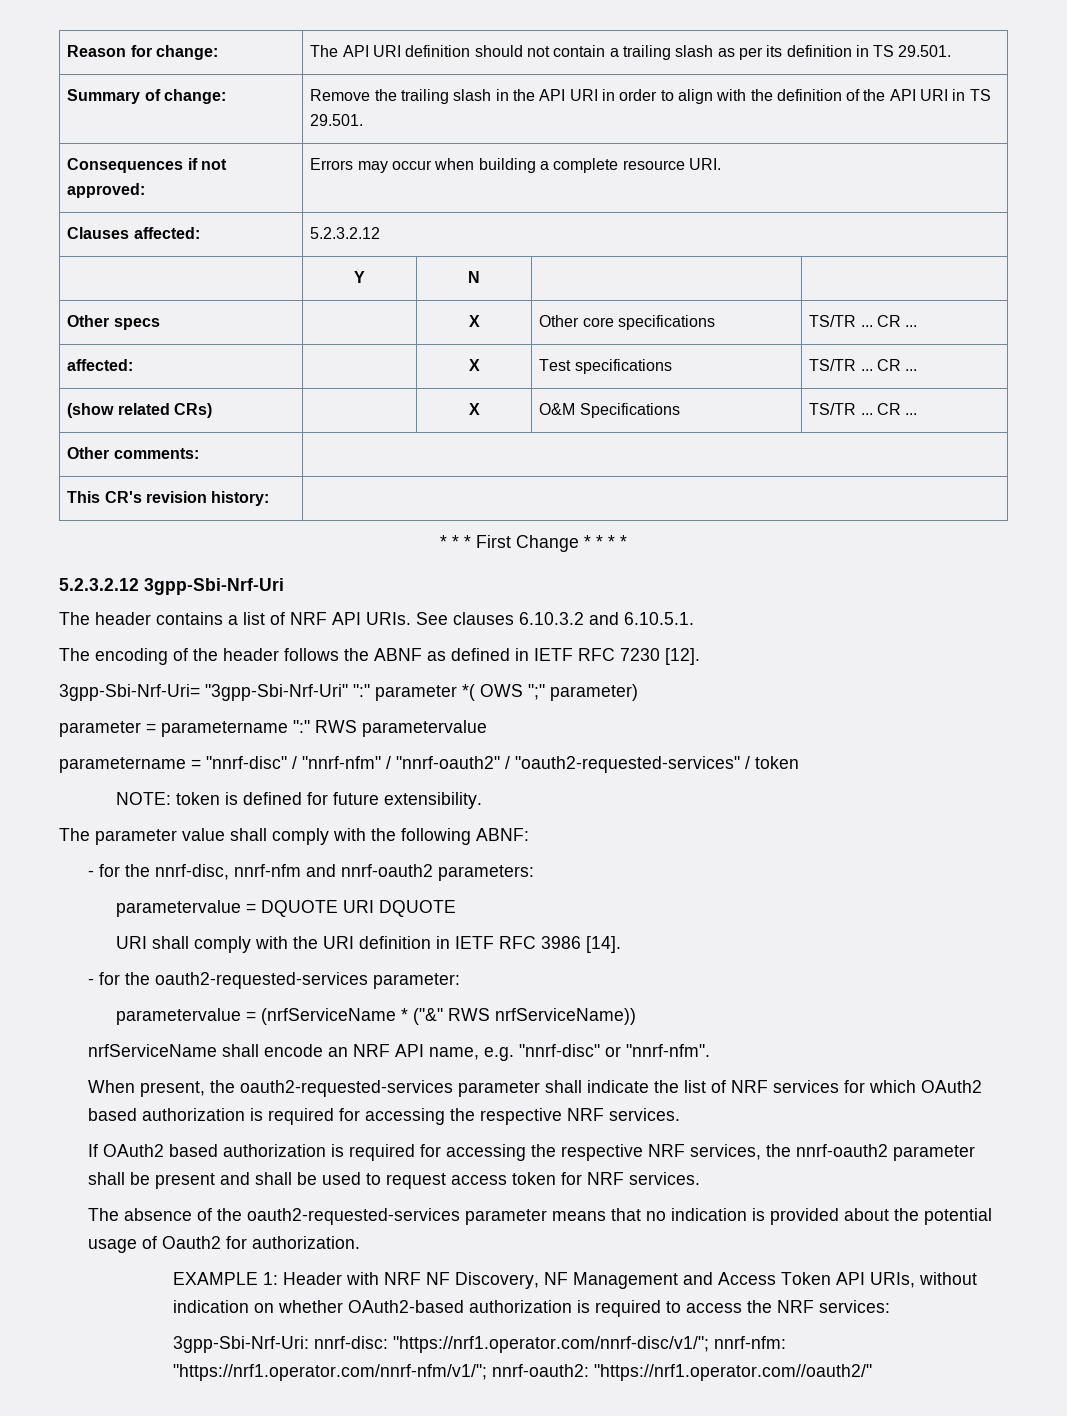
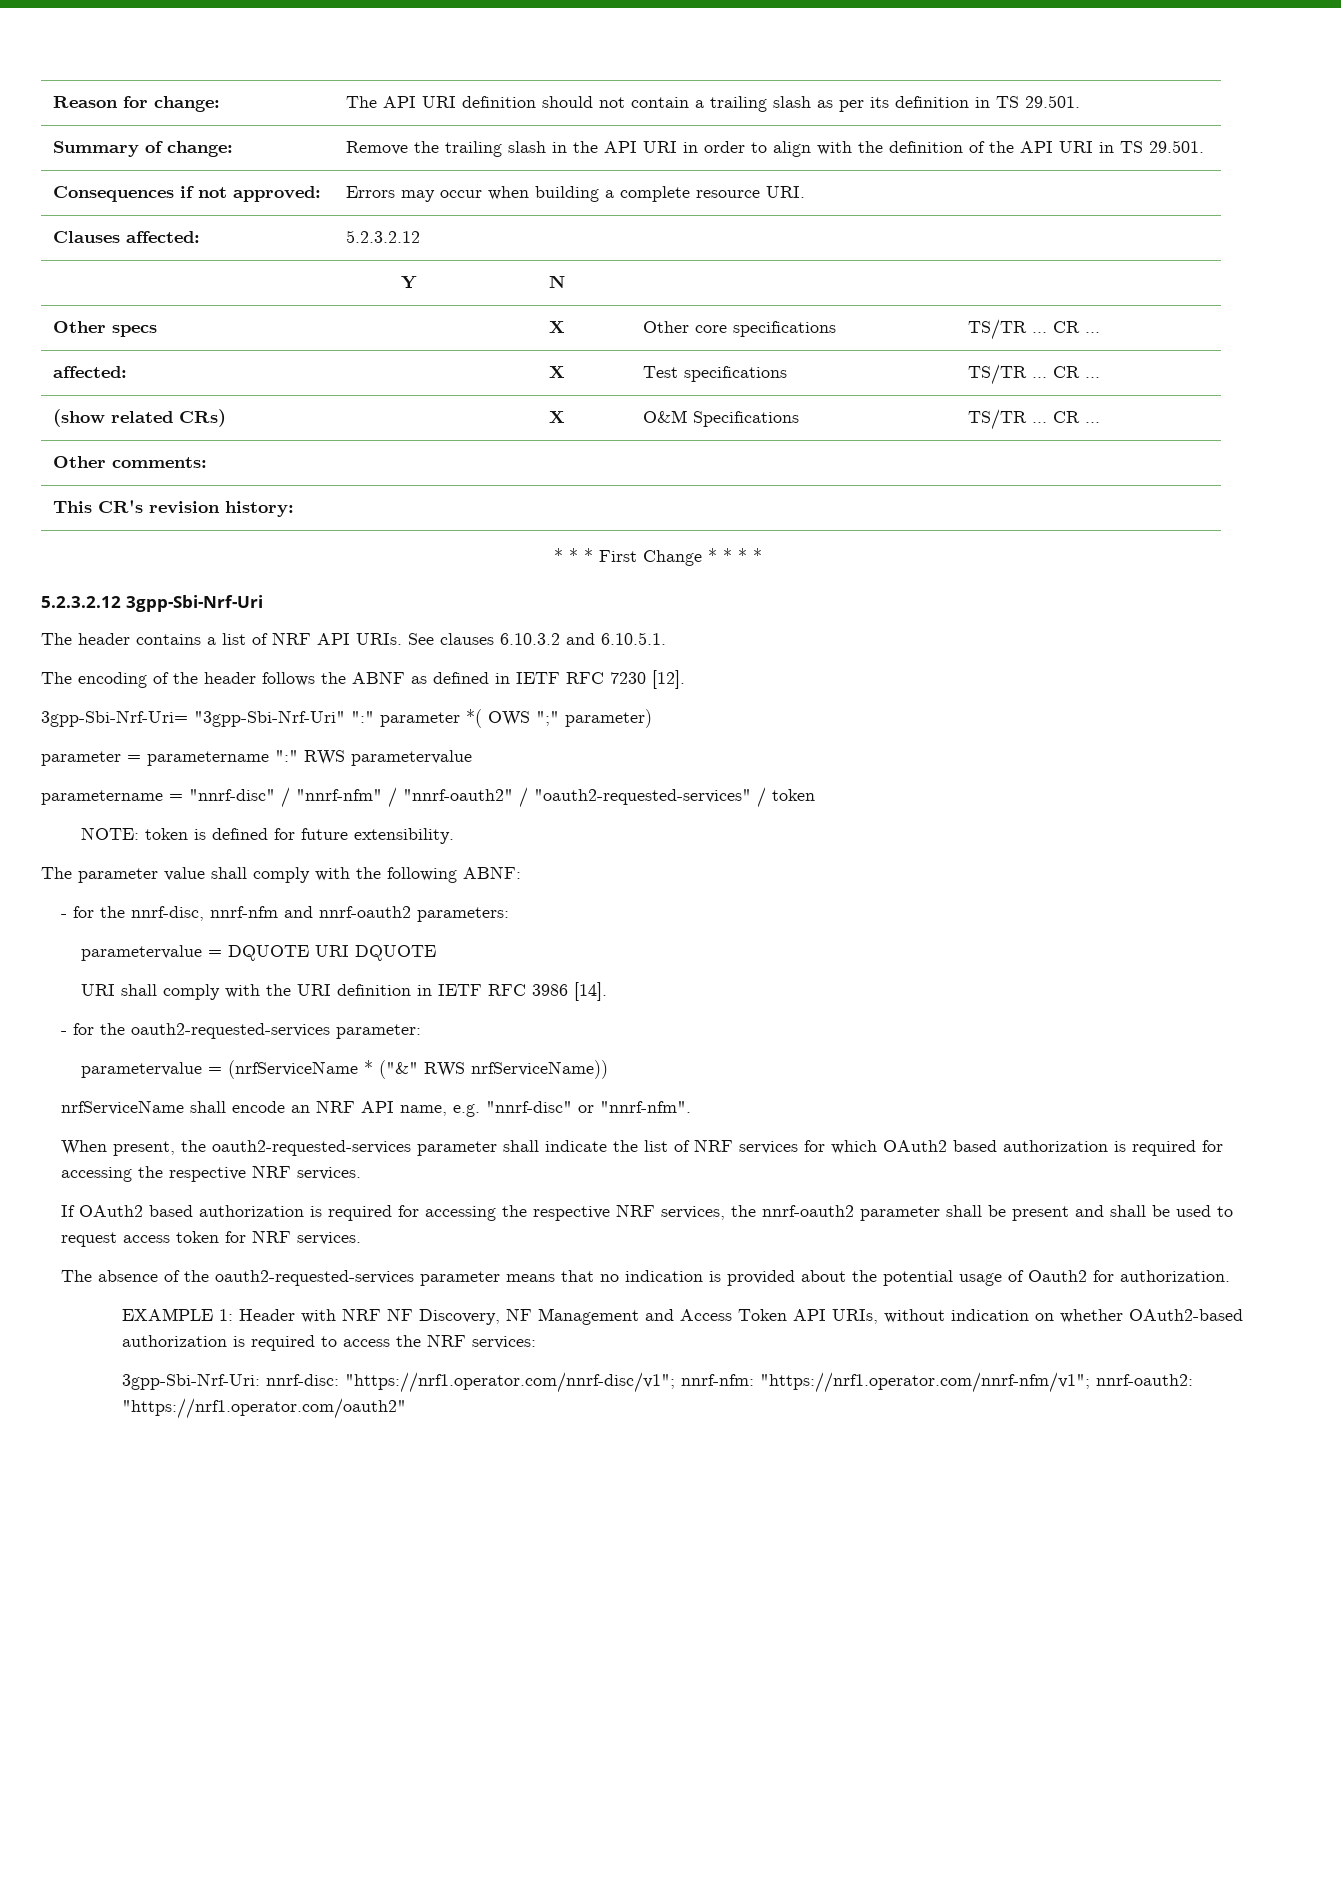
- 3gpp-Sbi-Nrf-Uri: nnrf-disc: "https://nrf1.operator.com/nnrf-disc/v1/"; nnrf-nfm: "https://nrf1.operator.com/nnrf-nfm/v1/"; nnrf-oauth2: "https://nrf1.operator.com//oauth2/"
+ 3gpp-Sbi-Nrf-Uri: nnrf-disc: "https://nrf1.operator.com/nnrf-disc/v1"; nnrf-nfm: "https://nrf1.operator.com/nnrf-nfm/v1"; nnrf-oauth2: "https://nrf1.operator.com/oauth2"

